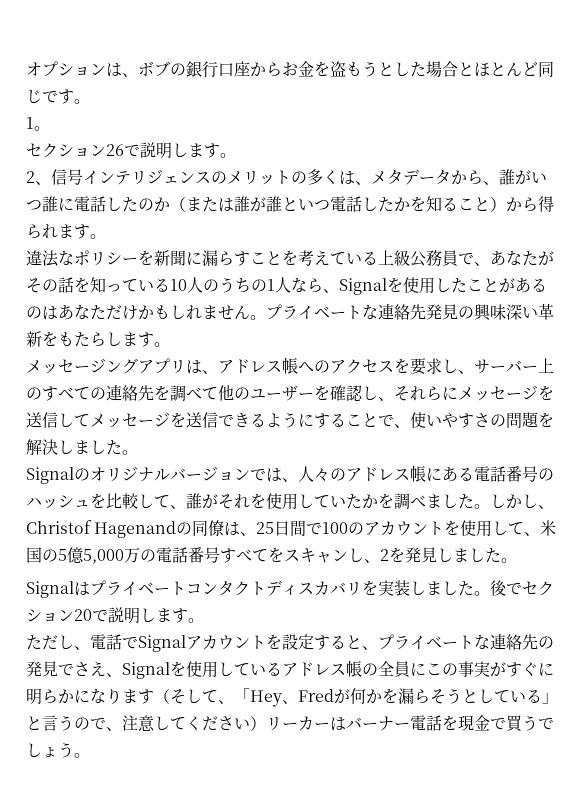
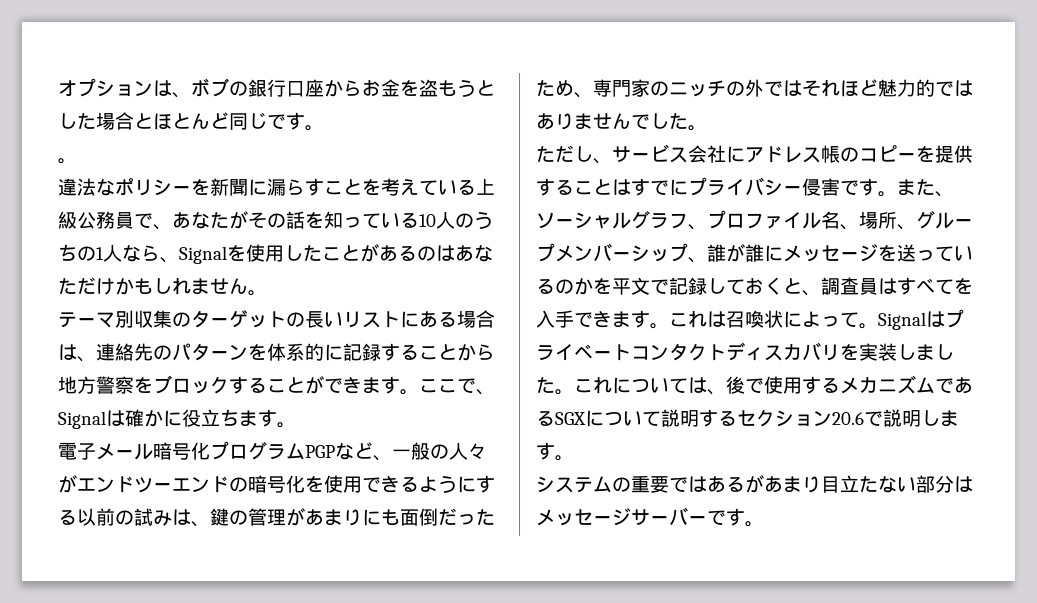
  オプションは、ボブの銀行口座からお金を盗もうとした場合とほとんど同じです。
- 1。
- セクション26で説明します。
- 2、信号インテリジェンスのメリットの多くは、メタデータから、誰がいつ誰に電話したのか（または誰が誰といつ電話したかを知ること）から得られます。
+ 。
- 違法なポリシーを新聞に漏らすことを考えている上級公務員で、あなたがその話を知っている10人のうちの1人なら、Signalを使用したことがあるのはあなただけかもしれません。プライベートな連絡先発見の興味深い革新をもたらします。
- メッセージングアプリは、アドレス帳へのアクセスを要求し、サーバー上のすべての連絡先を調べて他のユーザーを確認し、それらにメッセージを送信してメッセージを送信できるようにすることで、使いやすさの問題を解決しました。
- Signalのオリジナルバージョンでは、人々のアドレス帳にある電話番号のハッシュを比較して、誰がそれを使用していたかを調べました。しかし、Christof Hagenandの同僚は、25日間で100のアカウントを使用して、米国の5億5,000万の電話番号すべてをスキャンし、2を発見しました。
- Signalはプライベートコンタクトディスカバリを実装しました。
+ 違法なポリシーを新聞に漏らすことを考えている上級公務員で、あなたがその話を知っている10人のうちの1人なら、Signalを使用したことがあるのはあなただけかもしれません。
+ テーマ別収集のターゲットの長いリストにある場合は、連絡先のパターンを体系的に記録することから地方警察をブロックすることができます。ここで、Signalは確かに役立ちます。
+ 電子メール暗号化プログラムPGPなど、一般の人々がエンドツーエンドの暗号化を使用できるようにする以前の試みは、鍵の管理があまりにも面倒だったため、専門家のニッチの外ではそれほど魅力的ではありませんでした。
+ ただし、サービス会社にアドレス帳のコピーを提供することはすでにプライバシー侵害です。また、ソーシャルグラフ、プロファイル名、場所、グループメンバーシップ、誰が誰にメッセージを送っているのかを平文で記録しておくと、調査員はすべてを入手できます。これは召喚状によって。Signalはプライベートコンタクトディスカバリを実装しました。
- 後でセクション20で説明します。
- ただし、電話でSignalアカウントを設定すると、プライベートな連絡先の発見でさえ、Signalを使用しているアドレス帳の全員にこの事実がすぐに明らかになります（そして、「Hey、Fredが何かを漏らそうとしている」と言うので、注意してください）リーカーはバーナー電話を現金で買うでしょう。
+ これについては、後で使用するメカニズムであるSGXについて説明するセクション20.6で説明します。
+ システムの重要ではあるがあまり目立たない部分はメッセージサーバーです。

